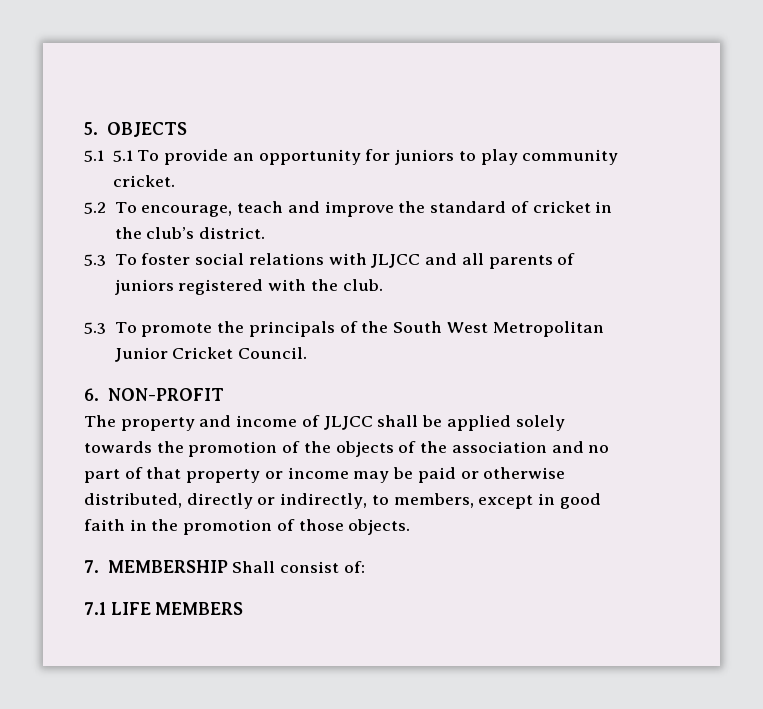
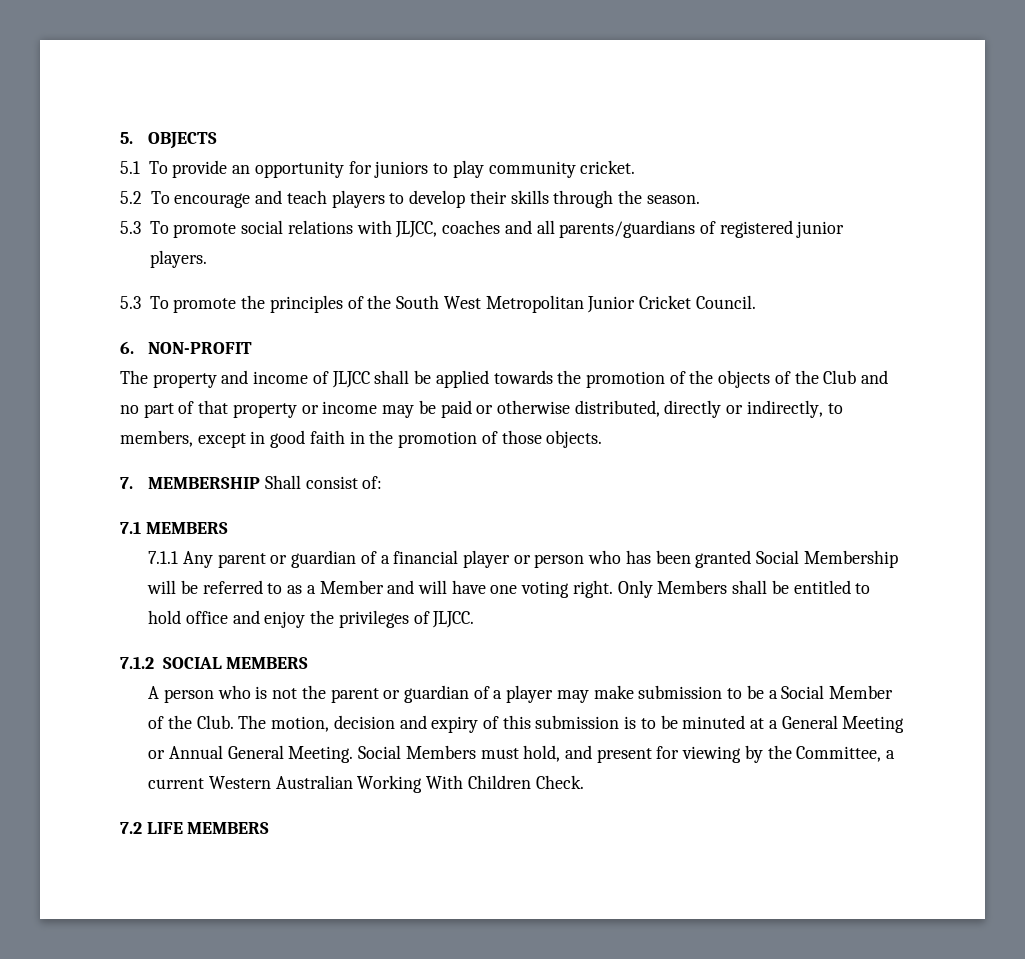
- 5.1 5.1 To provide an opportunity for juniors to play community cricket.
+ 5.1 To provide an opportunity for juniors to play community cricket.
- 5.2 To encourage, teach and improve the standard of cricket in the club’s district.
- 5.3 To foster social relations with JLJCC and all parents of juniors registered with the club.
+ 5.2 To encourage and teach players to develop their skills through the season.
+ 5.3 To promote social relations with JLJCC, coaches and all parents/guardians of registered junior players.
- 5.3 To promote the principals of the South West Metropolitan Junior Cricket Council.
+ 5.3 To promote the principles of the South West Metropolitan Junior Cricket Council.
- The property and income of JLJCC shall be applied solely towards the promotion of the objects of the association and no part of that property or income may be paid or otherwise distributed, directly or indirectly, to members, except in good faith in the promotion of those objects.
+ The property and income of JLJCC shall be applied towards the promotion of the objects of the Club and no part of that property or income may be paid or otherwise distributed, directly or indirectly, to members, except in good faith in the promotion of those objects.
- 7.1 LIFE MEMBERS
+ 7.1 MEMBERS
+ 7.1.1 Any parent or guardian of a financial player or person who has been granted Social Membership will be referred to as a Member and will have one voting right. Only Members shall be entitled to hold office and enjoy the privileges of JLJCC.
+ 7.1.2 SOCIAL MEMBERS
+ A person who is not the parent or guardian of a player may make submission to be a Social Member of the Club. The motion, decision and expiry of this submission is to be minuted at a General Meeting or Annual General Meeting. Social Members must hold, and present for viewing by the Committee, a current Western Australian Working With Children Check.
+ 7.2 LIFE MEMBERS

